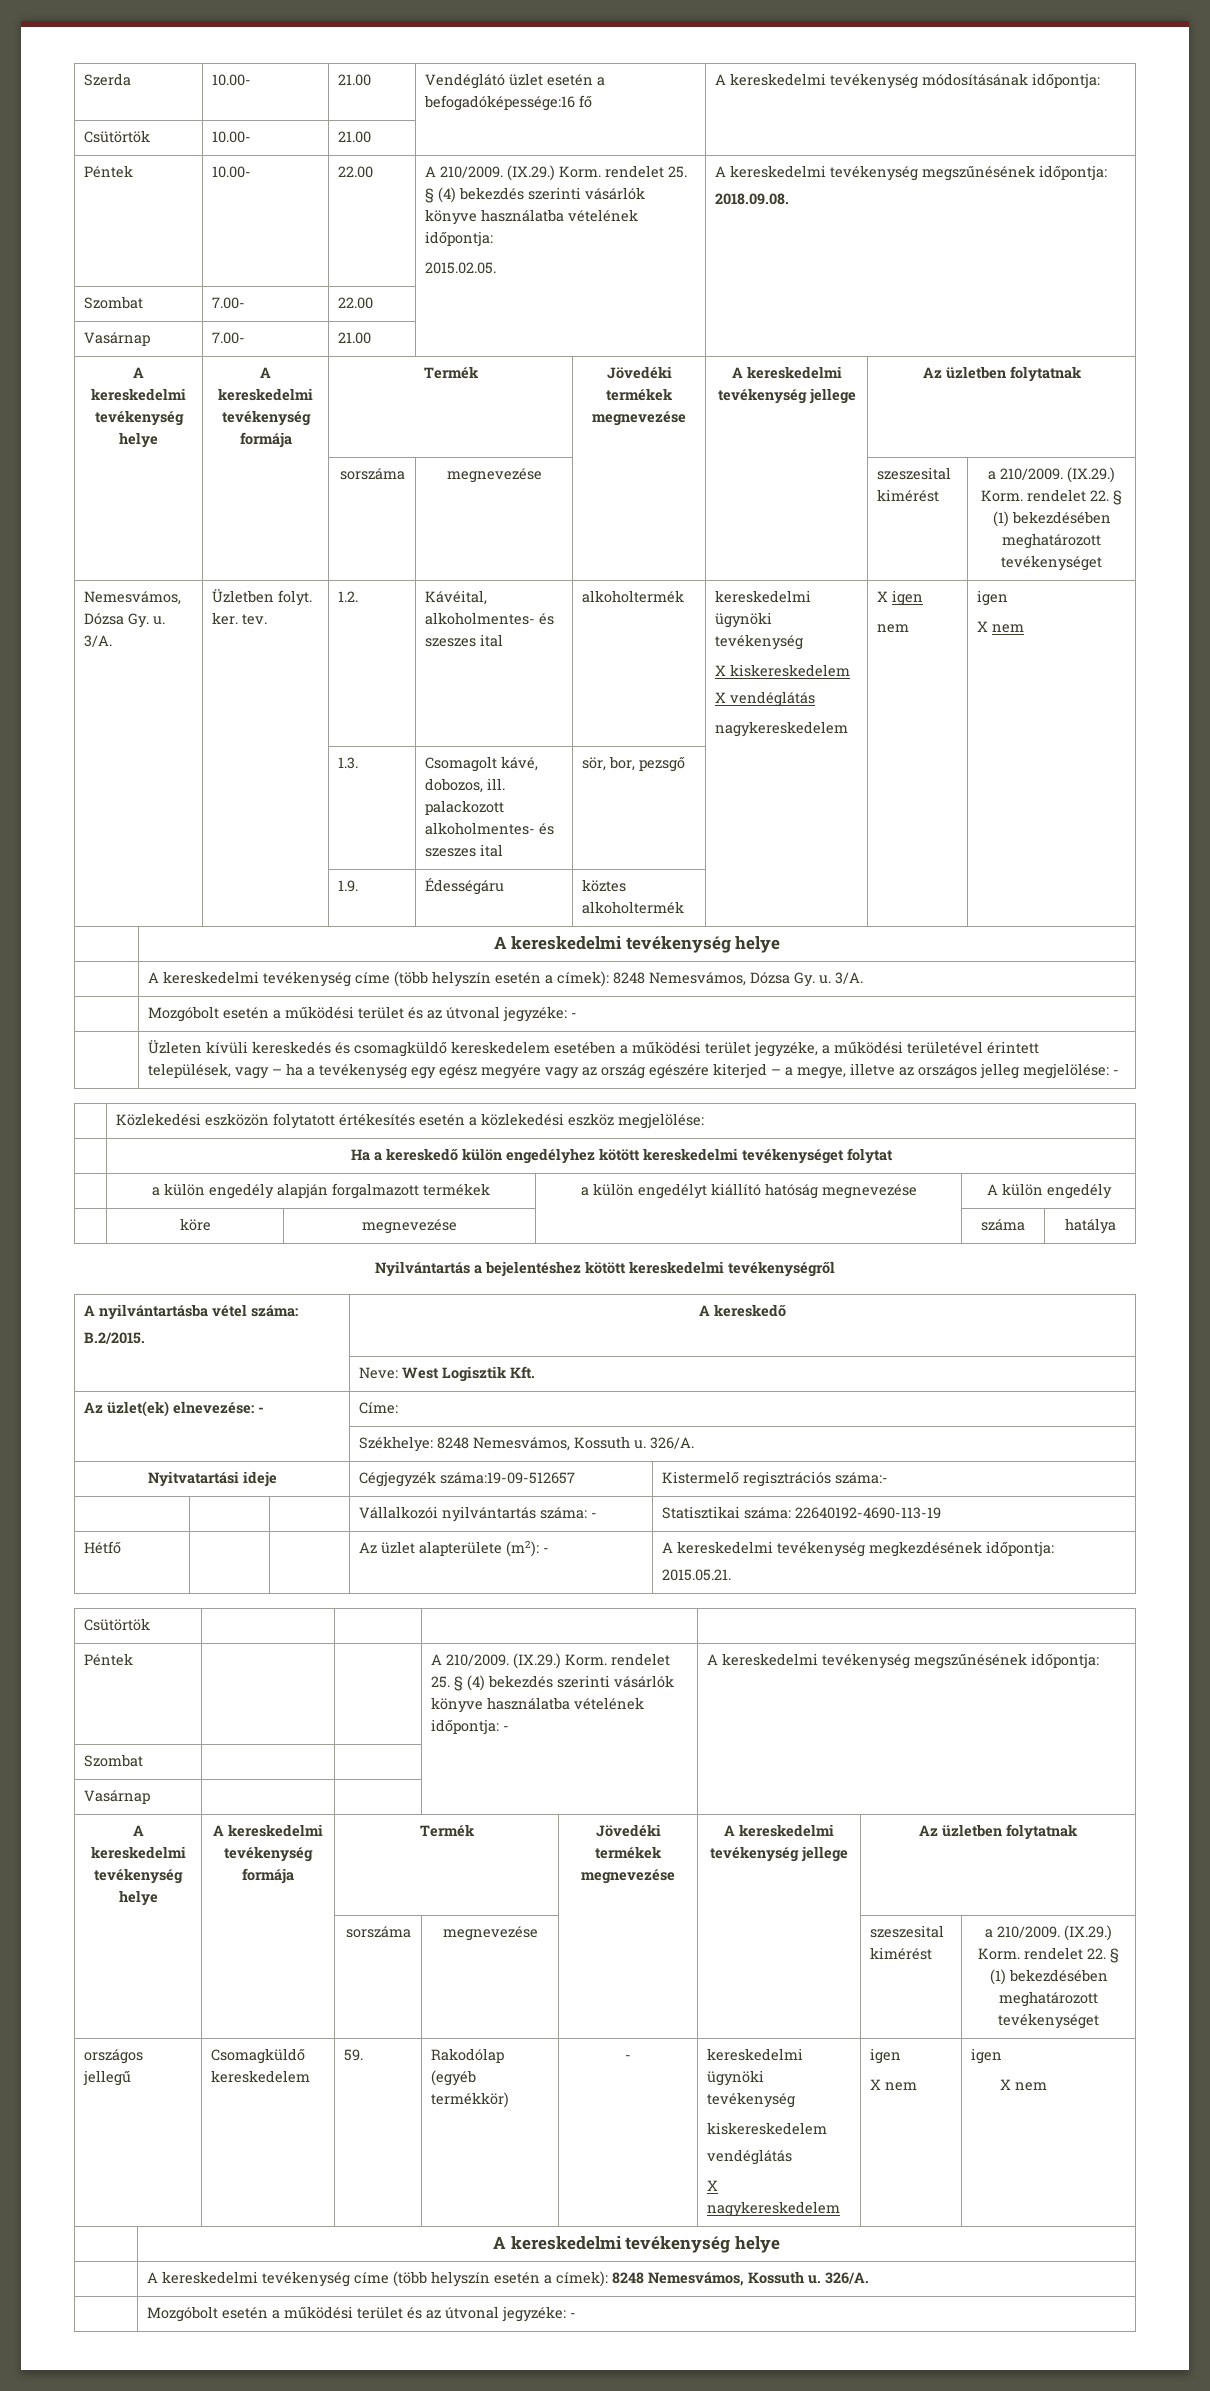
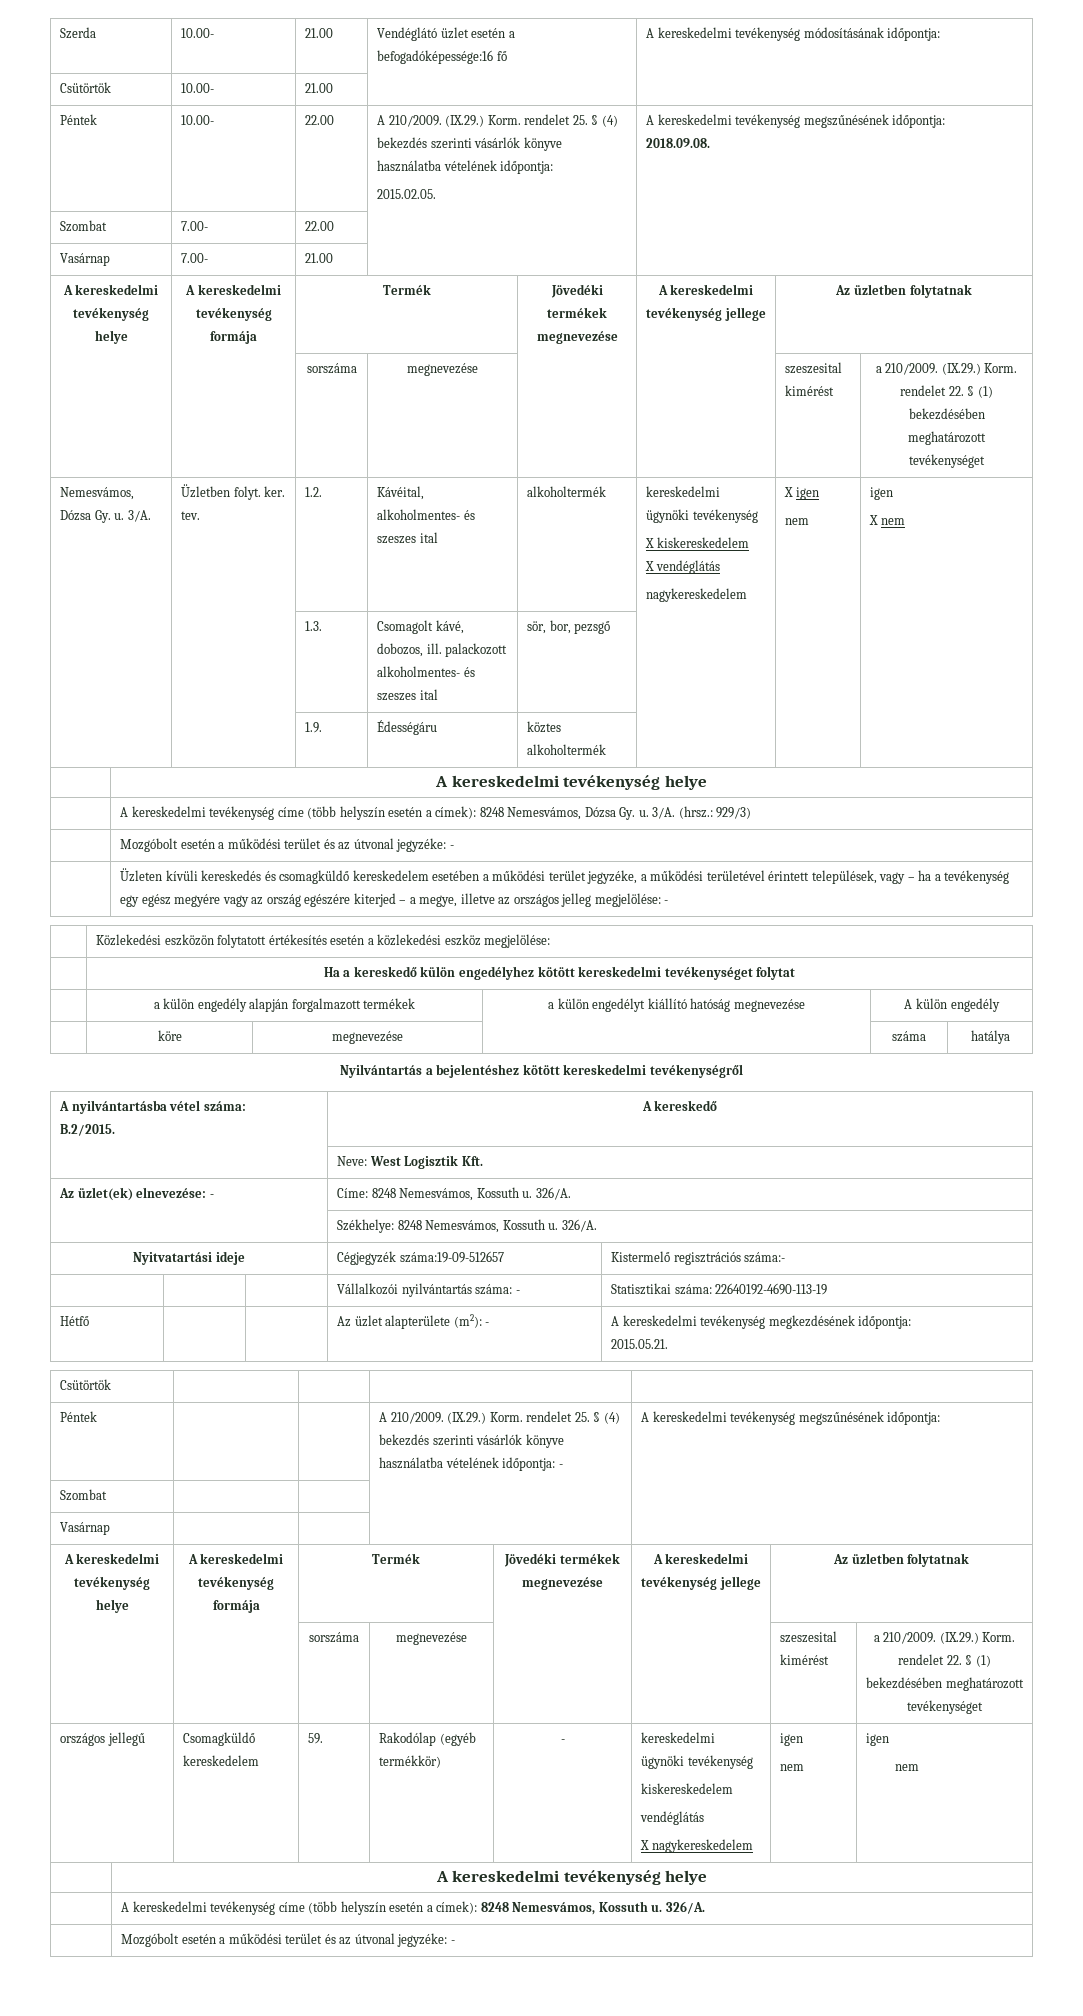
- | A kereskedelmi tevékenység címe (több helyszín esetén a címek): 8248 Nemesvámos, Dózsa Gy. u. 3/A.
+ | A kereskedelmi tevékenység címe (több helyszín esetén a címek): 8248 Nemesvámos, Dózsa Gy. u. 3/A. (hrsz.: 929/3)
- Az üzlet(ek) elnevezése: - | Címe:
+ Az üzlet(ek) elnevezése: - | Címe: 8248 Nemesvámos, Kossuth u. 326/A.
  országos jellegű | Csomagküldő kereskedelem | 59. | Rakodólap (egyéb termékkör) | - | kereskedelmi ügynöki tevékenység
  kiskereskedelem
  vendéglátás
  X nagykereskedelem | igen
- X nem | igen
- X nem
+ nem | igen
+ nem

